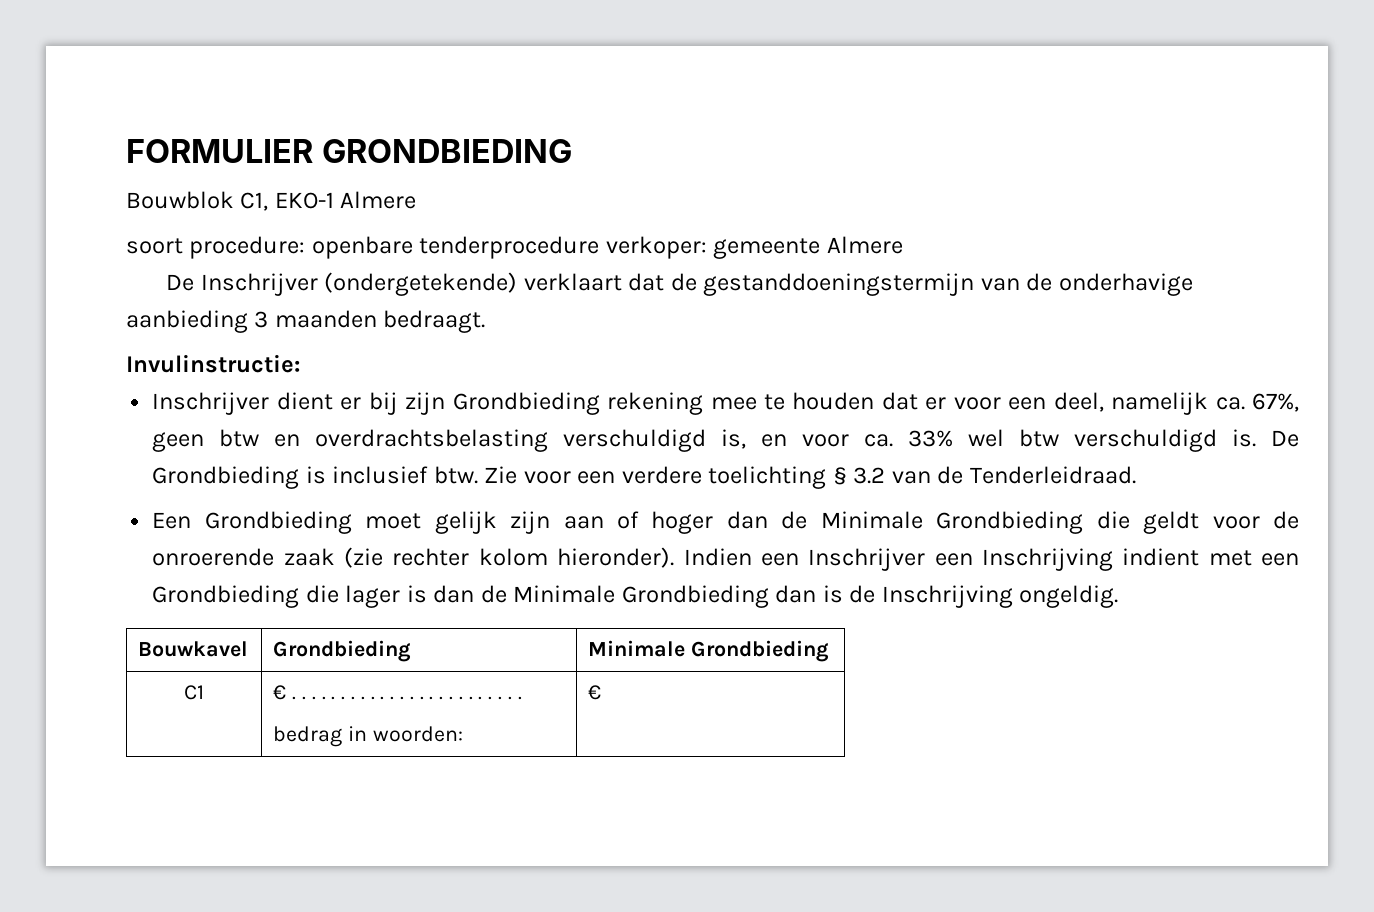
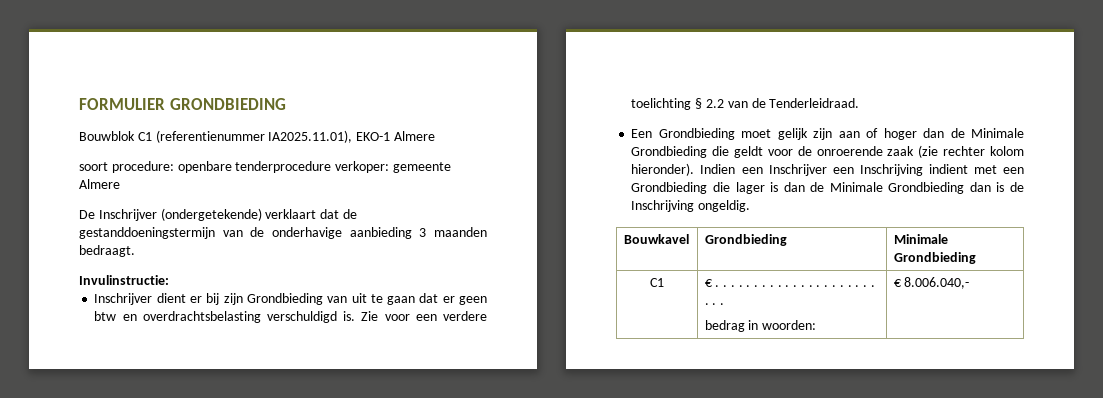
- Bouwblok C1, EKO-1 Almere
+ Bouwblok C1 (referentienummer IA2025.11.01), EKO-1 Almere
- Inschrijver dient er bij zijn Grondbieding rekening mee te houden dat er voor een deel, namelijk ca. 67%, geen btw en overdrachtsbelasting verschuldigd is, en voor ca. 33% wel btw verschuldigd is. De Grondbieding is inclusief btw.
+ Inschrijver dient er bij zijn Grondbieding van uit te gaan dat er geen btw en overdrachtsbelasting verschuldigd is.
- Zie voor een verdere toelichting § 3.2 van de Tenderleidraad.
+ Zie voor een verdere toelichting § 2.2 van de Tenderleidraad.
  C1 | € . . . . . . . . . . . . . . . . . . . . . . . .
- bedrag in woorden: | €
+ bedrag in woorden: | € 8.006.040,-

